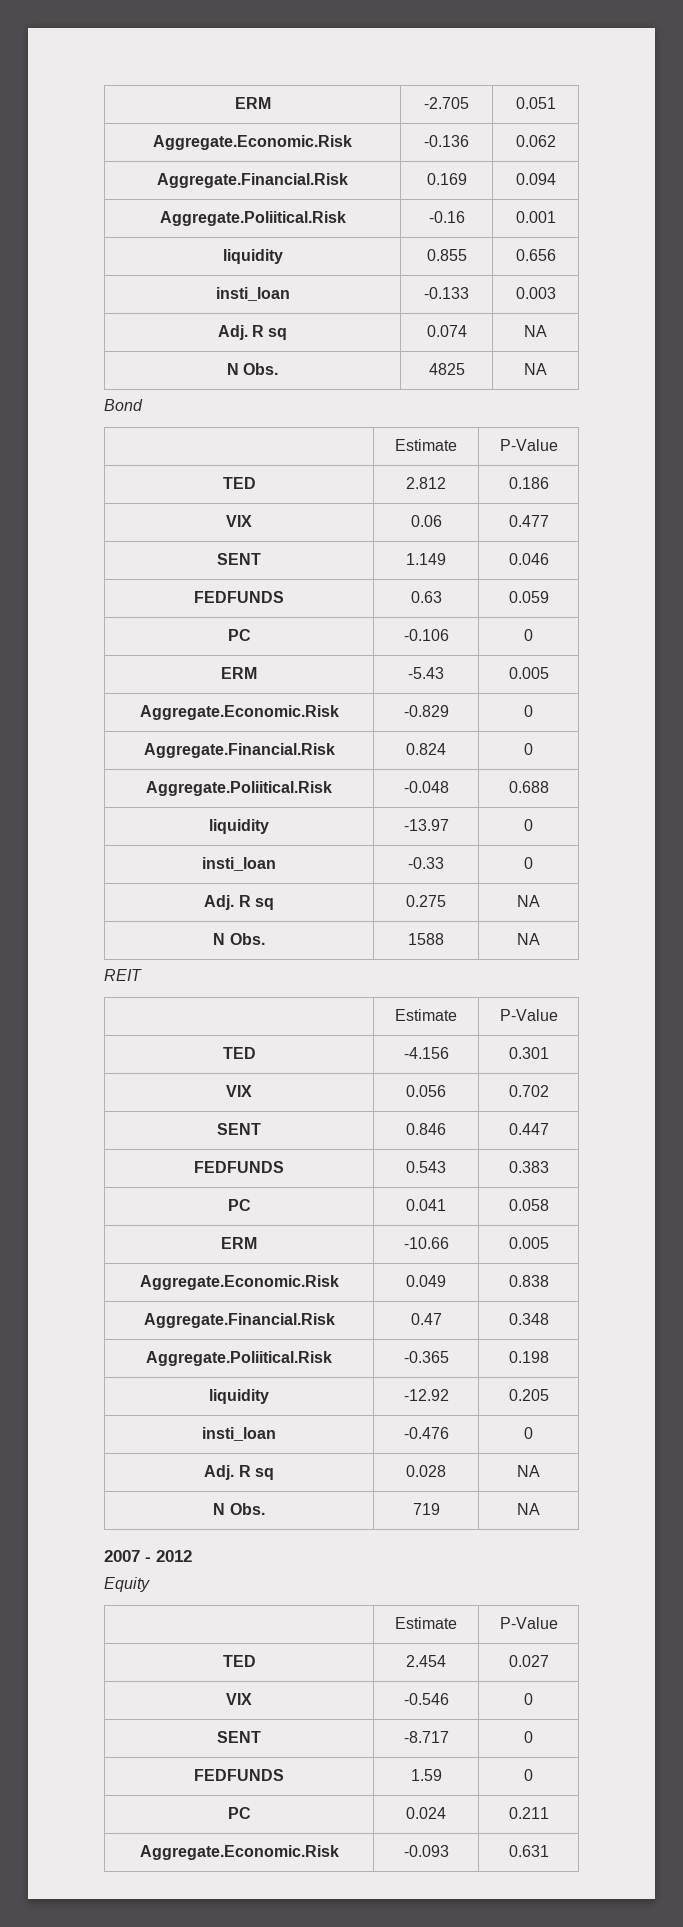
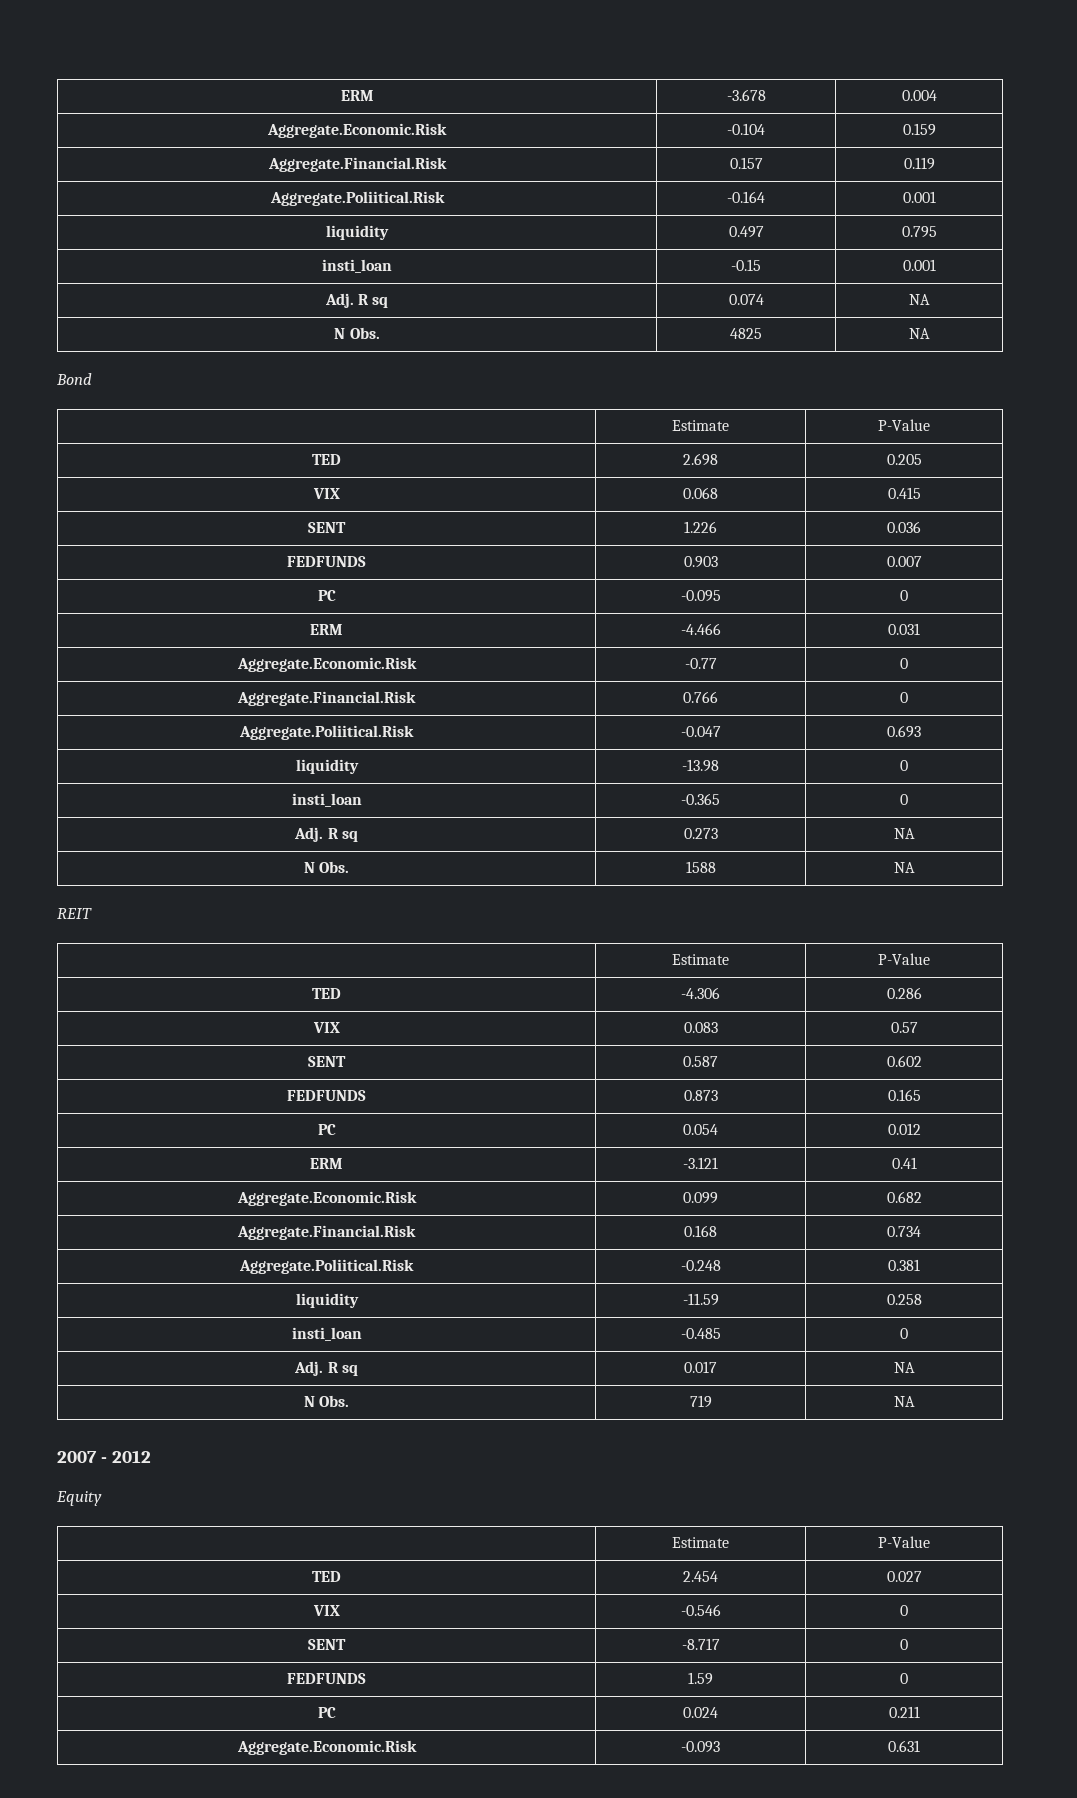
- ERM | -2.705 | 0.051
- Aggregate.Economic.Risk | -0.136 | 0.062
- Aggregate.Financial.Risk | 0.169 | 0.094
- Aggregate.Poliitical.Risk | -0.16 | 0.001
+ ERM | -3.678 | 0.004
+ Aggregate.Economic.Risk | -0.104 | 0.159
+ Aggregate.Financial.Risk | 0.157 | 0.119
+ Aggregate.Poliitical.Risk | -0.164 | 0.001
- liquidity | 0.855 | 0.656
- insti_loan | -0.133 | 0.003
+ liquidity | 0.497 | 0.795
+ insti_loan | -0.15 | 0.001
- TED | 2.812 | 0.186
- VIX | 0.06 | 0.477
- SENT | 1.149 | 0.046
- FEDFUNDS | 0.63 | 0.059
- PC | -0.106 | 0
+ TED | 2.698 | 0.205
+ VIX | 0.068 | 0.415
+ SENT | 1.226 | 0.036
+ FEDFUNDS | 0.903 | 0.007
+ PC | -0.095 | 0
- ERM | -5.43 | 0.005
- Aggregate.Economic.Risk | -0.829 | 0
+ ERM | -4.466 | 0.031
+ Aggregate.Economic.Risk | -0.77 | 0
- Aggregate.Financial.Risk | 0.824 | 0
+ Aggregate.Financial.Risk | 0.766 | 0
- Aggregate.Poliitical.Risk | -0.048 | 0.688
- liquidity | -13.97 | 0
+ Aggregate.Poliitical.Risk | -0.047 | 0.693
+ liquidity | -13.98 | 0
- insti_loan | -0.33 | 0
- Adj. R sq | 0.275 | NA
+ insti_loan | -0.365 | 0
+ Adj. R sq | 0.273 | NA
- TED | -4.156 | 0.301
- VIX | 0.056 | 0.702
- SENT | 0.846 | 0.447
- FEDFUNDS | 0.543 | 0.383
- PC | 0.041 | 0.058
- ERM | -10.66 | 0.005
- Aggregate.Economic.Risk | 0.049 | 0.838
- Aggregate.Financial.Risk | 0.47 | 0.348
- Aggregate.Poliitical.Risk | -0.365 | 0.198
- liquidity | -12.92 | 0.205
- insti_loan | -0.476 | 0
- Adj. R sq | 0.028 | NA
+ TED | -4.306 | 0.286
+ VIX | 0.083 | 0.57
+ SENT | 0.587 | 0.602
+ FEDFUNDS | 0.873 | 0.165
+ PC | 0.054 | 0.012
+ ERM | -3.121 | 0.41
+ Aggregate.Economic.Risk | 0.099 | 0.682
+ Aggregate.Financial.Risk | 0.168 | 0.734
+ Aggregate.Poliitical.Risk | -0.248 | 0.381
+ liquidity | -11.59 | 0.258
+ insti_loan | -0.485 | 0
+ Adj. R sq | 0.017 | NA

